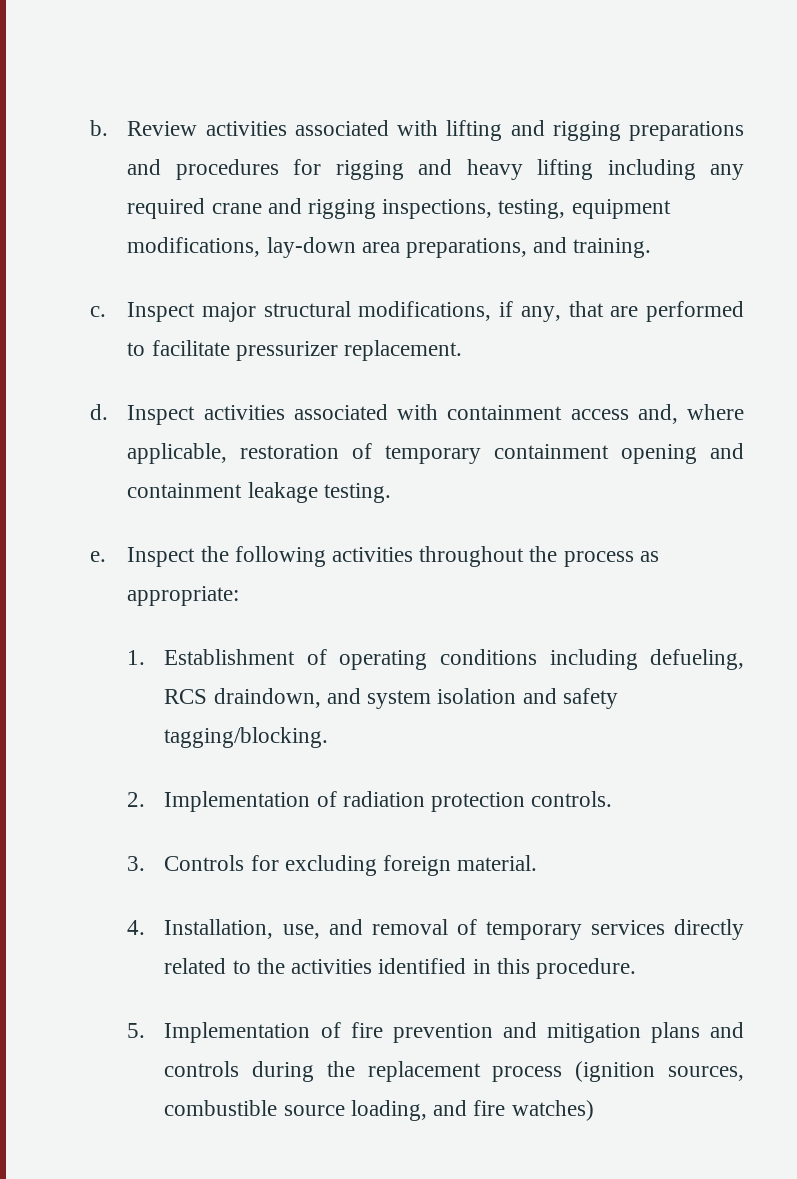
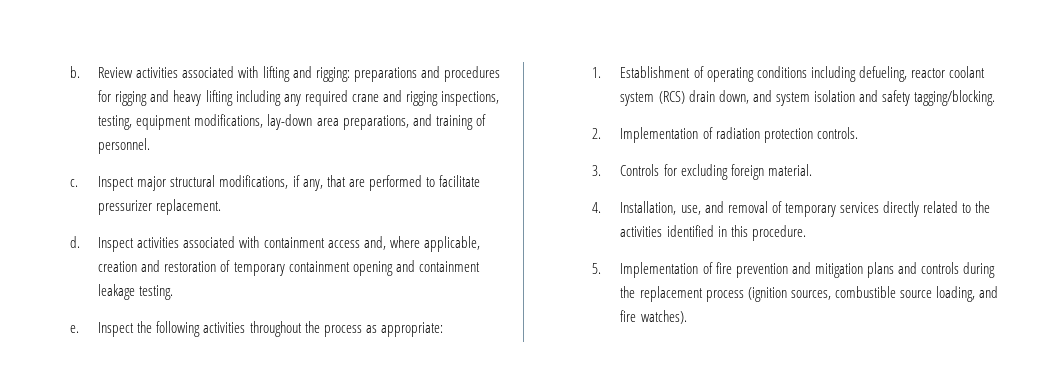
- Review activities associated with lifting and rigging preparations and procedures for rigging and heavy lifting including any required crane and rigging inspections, testing, equipment modifications, lay-down area preparations, and training.
+ Review activities associated with lifting and rigging: preparations and procedures for rigging and heavy lifting including any required crane and rigging inspections, testing, equipment modifications, lay-down area preparations, and training of personnel.
- Inspect activities associated with containment access and, where applicable, restoration of temporary containment opening and containment leakage testing.
+ Inspect activities associated with containment access and, where applicable, creation and restoration of temporary containment opening and containment leakage testing.
- 1. Establishment of operating conditions including defueling, RCS draindown, and system isolation and safety tagging/blocking.
+ 1. Establishment of operating conditions including defueling, reactor coolant system (RCS) drain down, and system isolation and safety tagging/blocking.
- 5. Implementation of fire prevention and mitigation plans and controls during the replacement process (ignition sources, combustible source loading, and fire watches)
+ 5. Implementation of fire prevention and mitigation plans and controls during the replacement process (ignition sources, combustible source loading, and fire watches).

